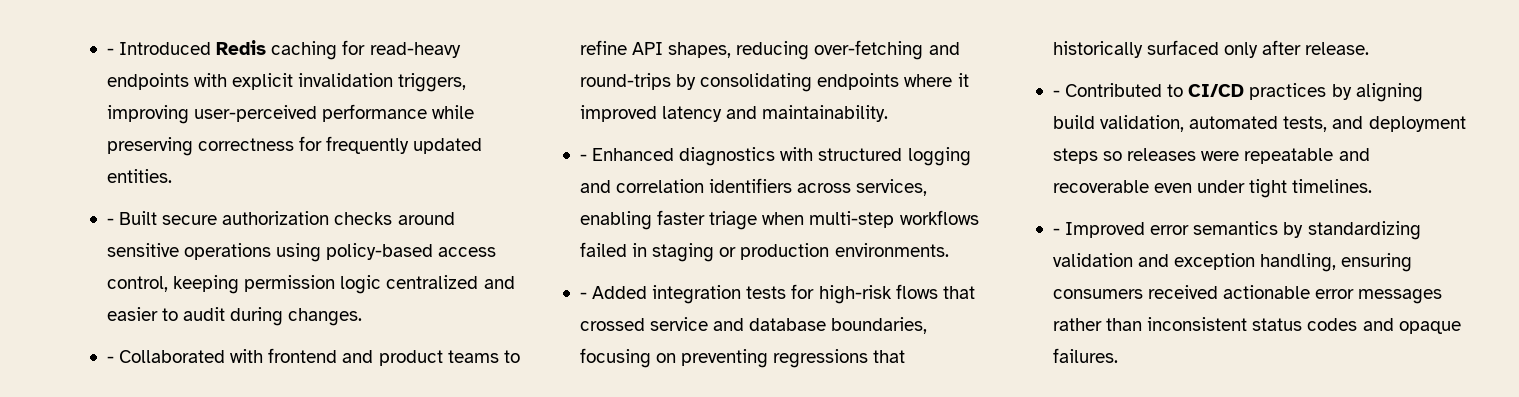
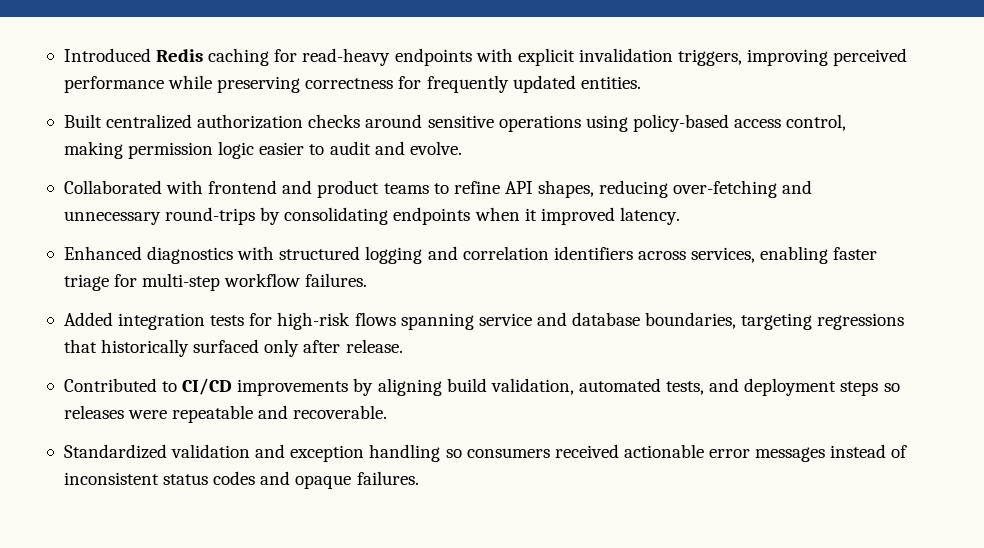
- - Introduced Redis caching for read-heavy endpoints with explicit invalidation triggers, improving user-perceived performance while preserving correctness for frequently updated entities.
+ Introduced Redis caching for read-heavy endpoints with explicit invalidation triggers, improving perceived performance while preserving correctness for frequently updated entities.
- - Built secure authorization checks around sensitive operations using policy-based access control, keeping permission logic centralized and easier to audit during changes.
- - Collaborated with frontend and product teams to refine API shapes, reducing over-fetching and round-trips by consolidating endpoints where it improved latency and maintainability.
- - Enhanced diagnostics with structured logging and correlation identifiers across services, enabling faster triage when multi-step workflows failed in staging or production environments.
- - Added integration tests for high-risk flows that crossed service and database boundaries, focusing on preventing regressions that historically surfaced only after release.
+ Built centralized authorization checks around sensitive operations using policy-based access control, making permission logic easier to audit and evolve.
+ Collaborated with frontend and product teams to refine API shapes, reducing over-fetching and unnecessary round-trips by consolidating endpoints when it improved latency.
+ Enhanced diagnostics with structured logging and correlation identifiers across services, enabling faster triage for multi-step workflow failures.
+ Added integration tests for high-risk flows spanning service and database boundaries, targeting regressions that historically surfaced only after release.
- - Contributed to CI/CD practices by aligning build validation, automated tests, and deployment steps so releases were repeatable and recoverable even under tight timelines.
- - Improved error semantics by standardizing validation and exception handling, ensuring consumers received actionable error messages rather than inconsistent status codes and opaque failures.
+ Contributed to CI/CD improvements by aligning build validation, automated tests, and deployment steps so releases were repeatable and recoverable.
+ Standardized validation and exception handling so consumers received actionable error messages instead of inconsistent status codes and opaque failures.

